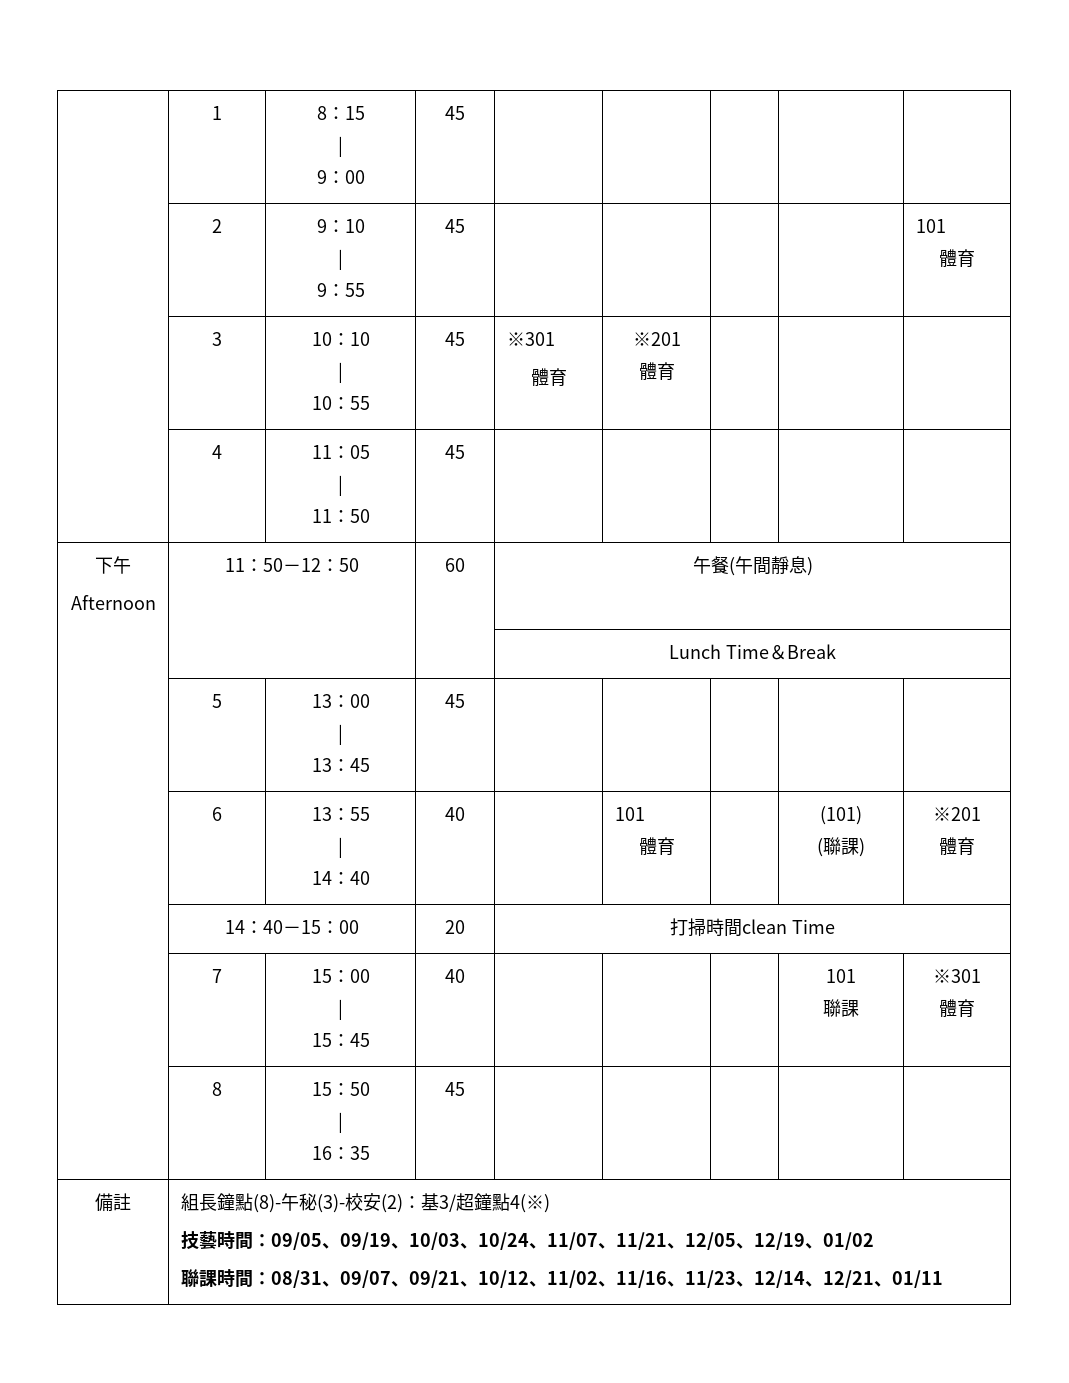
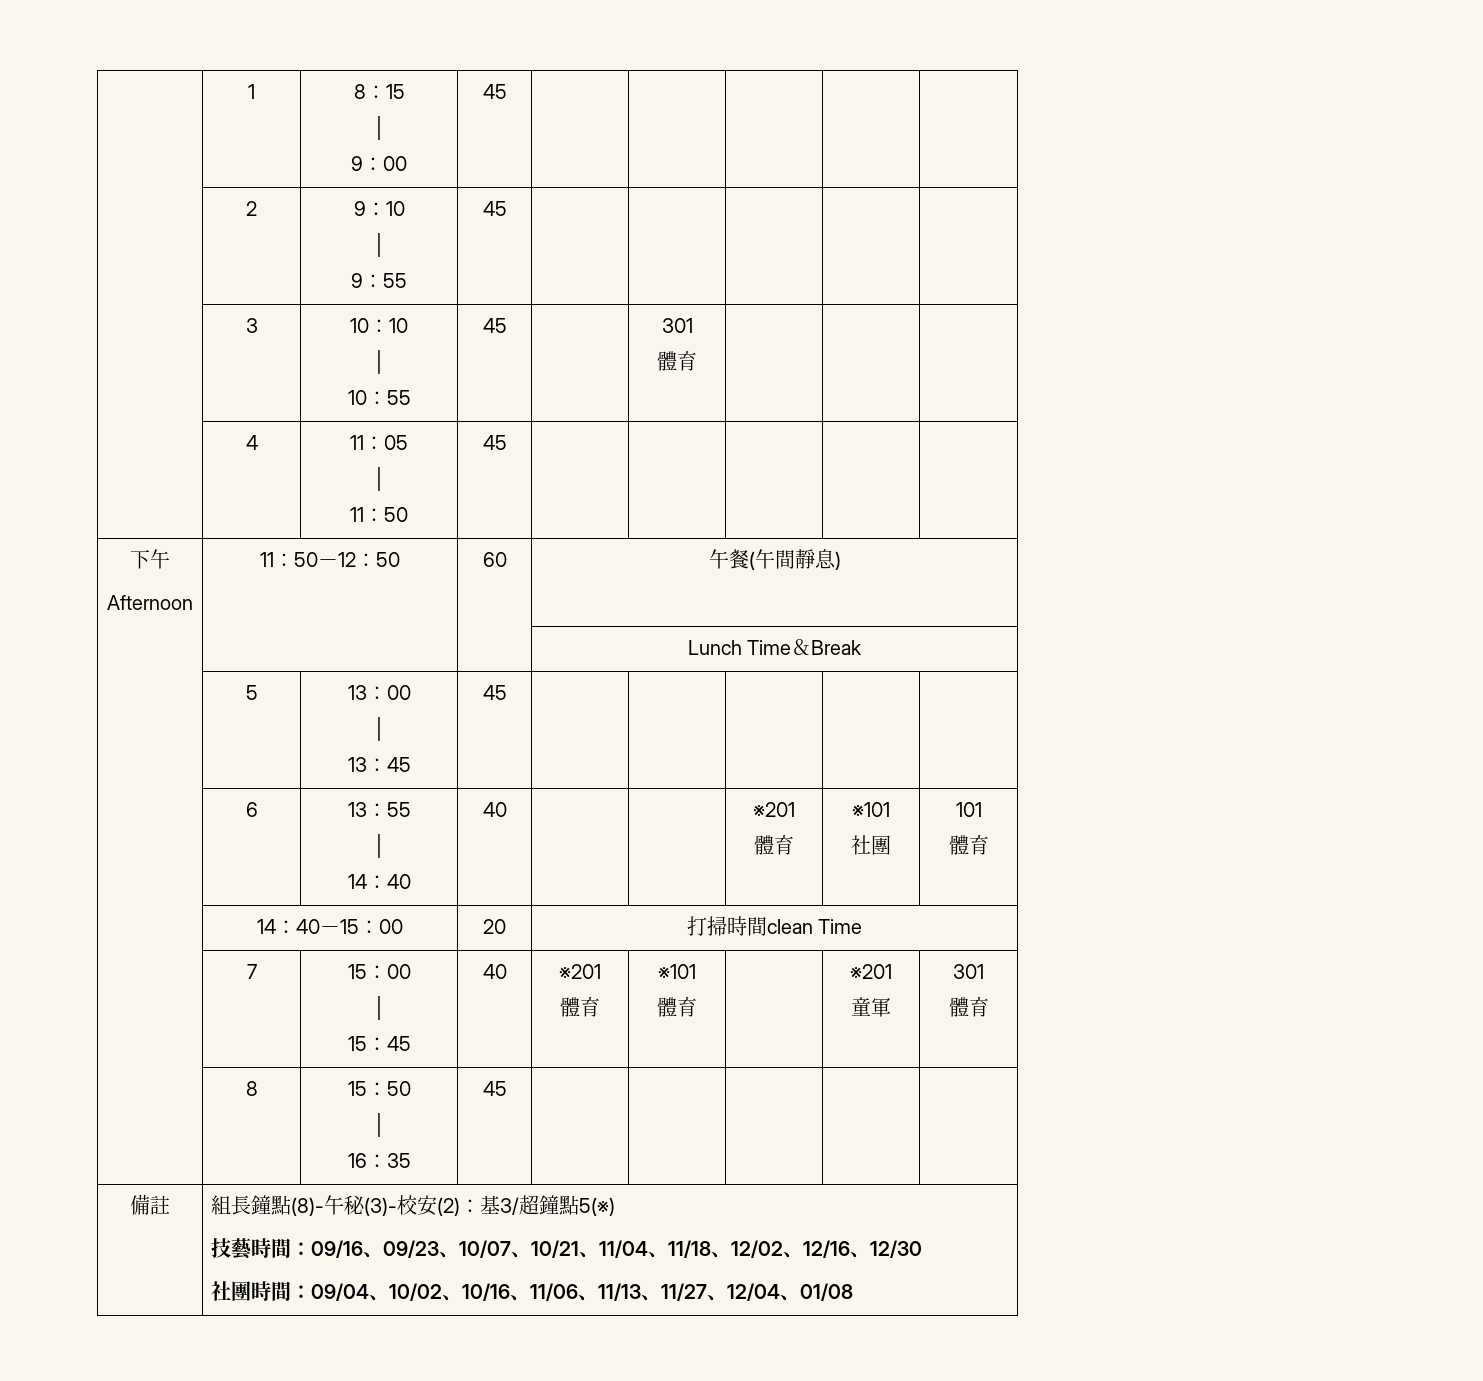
  | 2 | 9：10
  |
- 9：55 | 45 | | | | | 101
- 體育
+ 9：55 | 45 | | | | |
  | 3 | 10：10
  |
- 10：55 | 45 | ※301
- 體育 | ※201
+ 10：55 | 45 | | 301
  | 6 | 13：55
  |
- 14：40 | 40 | | 101
- 體育 | | (101)
- (聯課) | ※201
+ 14：40 | 40 | | | ※201
+ 體育 | ※101
+ 社團 | 101
  | 7 | 15：00
  |
- 15：45 | 40 | | | | 101
- 聯課 | ※301
+ 15：45 | 40 | ※201
+ 體育 | ※101
+ 體育 | | ※201
+ 童軍 | 301
- 組長鐘點(8)-午秘(3)-校安(2)：基3/超鐘點4(※)
+ 組長鐘點(8)-午秘(3)-校安(2)：基3/超鐘點5(※)
- 技藝時間：09/05、09/19、10/03、10/24、11/07、11/21、12/05、12/19、01/02
- 聯課時間：08/31、09/07、09/21、10/12、11/02、11/16、11/23、12/14、12/21、01/11
+ 技藝時間：09/16、09/23、10/07、10/21、11/04、11/18、12/02、12/16、12/30
+ 社團時間：09/04、10/02、10/16、11/06、11/13、11/27、12/04、01/08

